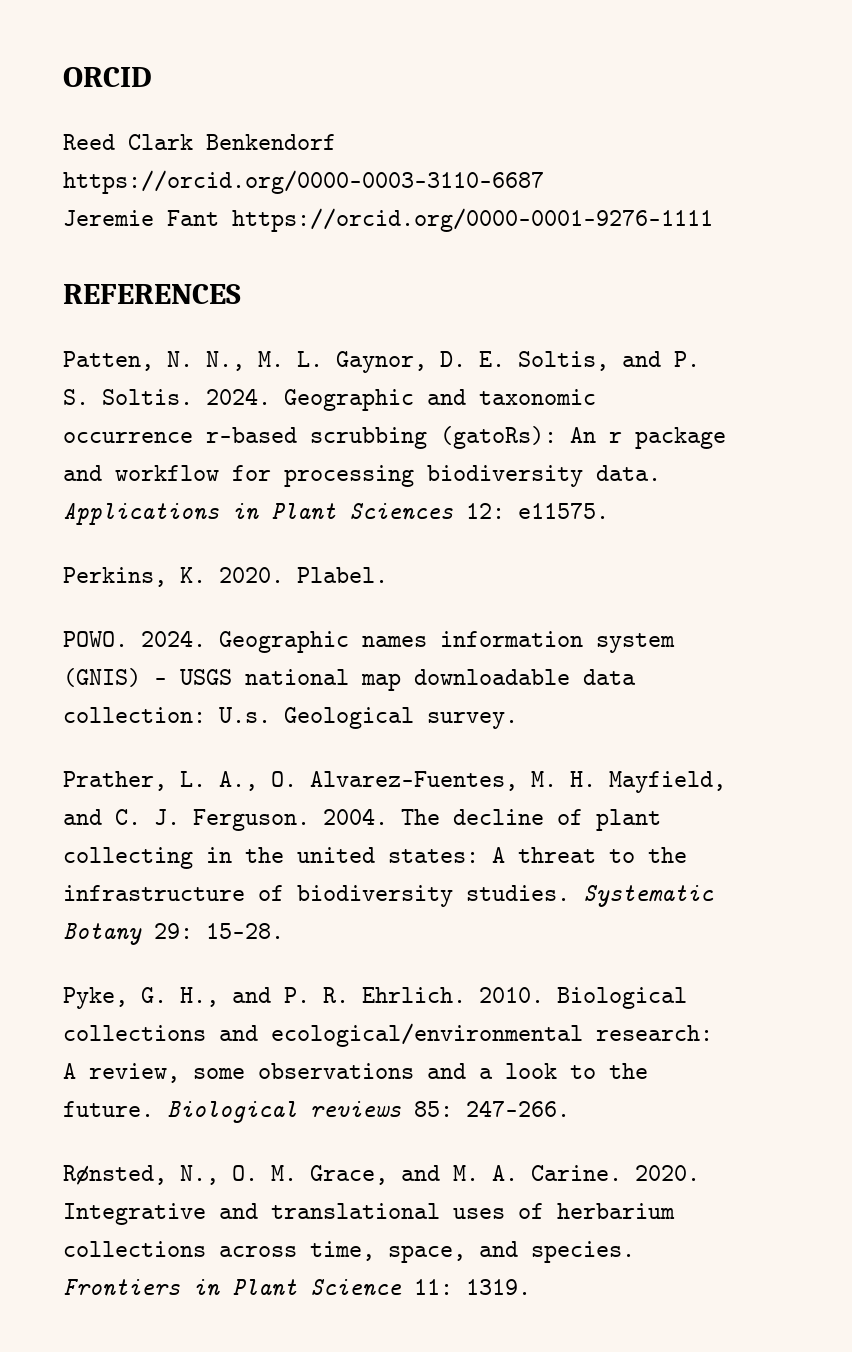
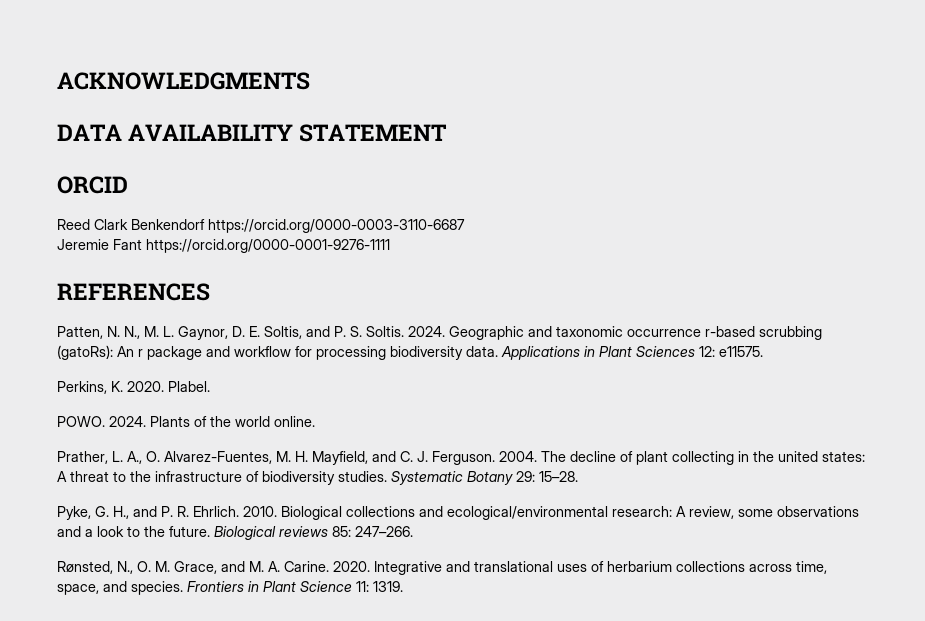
+ ACKNOWLEDGMENTS
+ DATA AVAILABILITY STATEMENT
- Geographic names information system (GNIS) - USGS national map downloadable data collection: U.s. Geological survey.
+ Plants of the world online.

